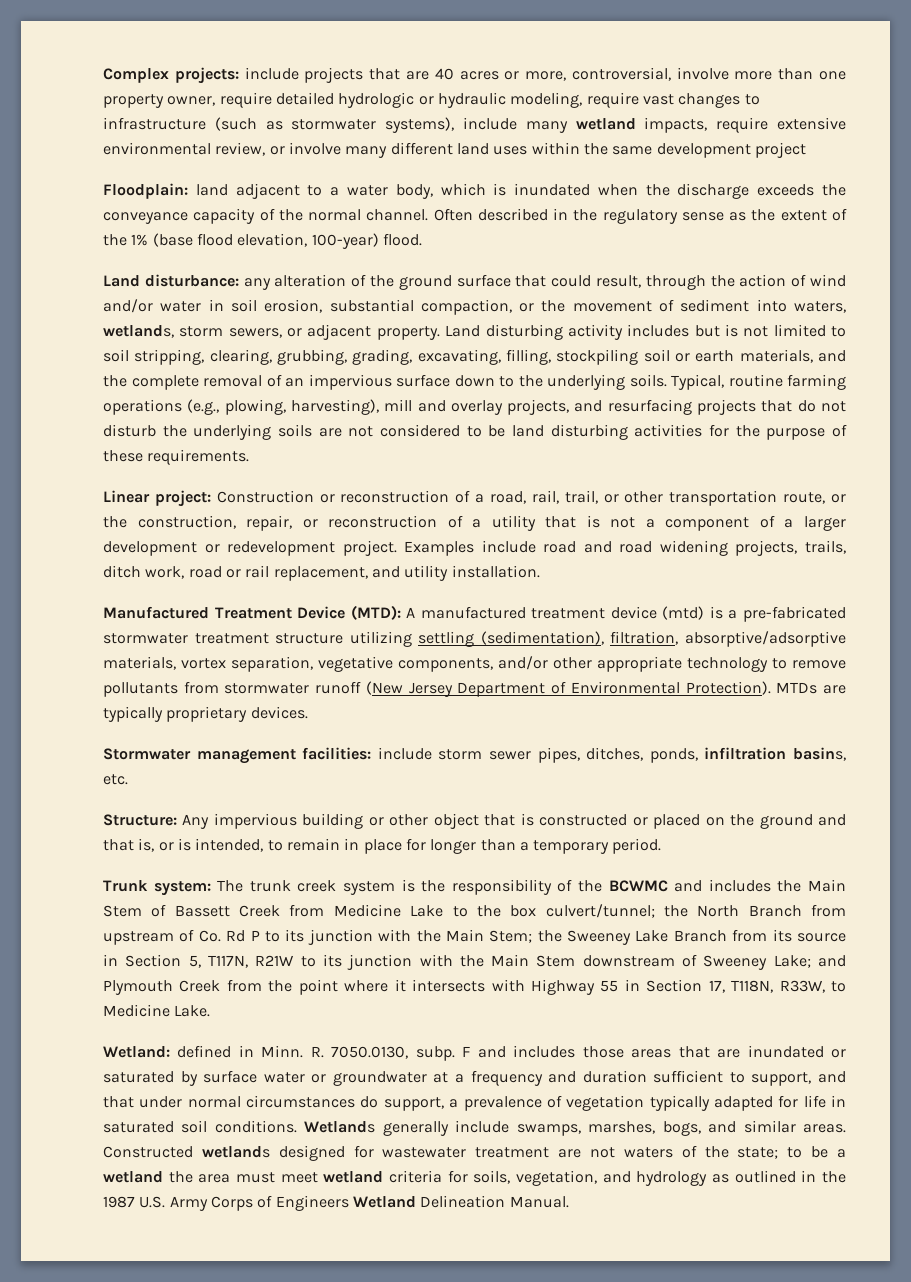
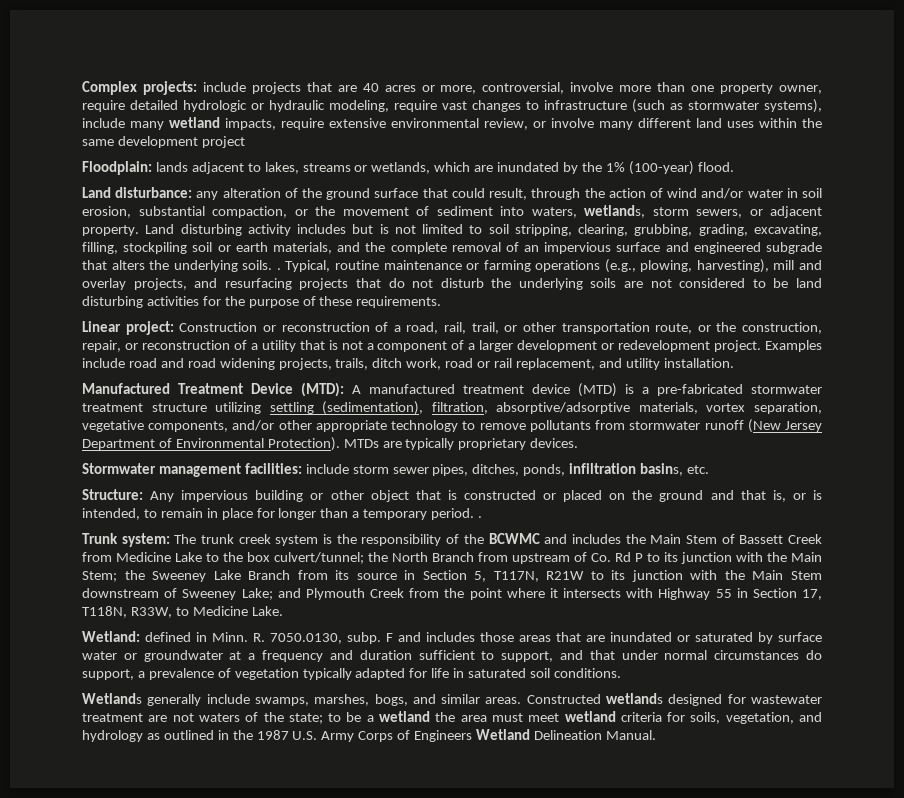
- Floodplain: land adjacent to a water body, which is inundated when the discharge exceeds the conveyance capacity of the normal channel. Often described in the regulatory sense as the extent of the 1% (base flood elevation, 100-year) flood.
+ Floodplain: lands adjacent to lakes, streams or wetlands, which are inundated by the 1% (100-year) flood.
- Land disturbing activity includes but is not limited to soil stripping, clearing, grubbing, grading, excavating, filling, stockpiling soil or earth materials, and the complete removal of an impervious surface down to the underlying soils.
+ Land disturbing activity includes but is not limited to soil stripping, clearing, grubbing, grading, excavating, filling, stockpiling soil or earth materials, and the complete removal of an impervious surface and engineered subgrade that alters the underlying soils. .
- Typical, routine farming operations (e.g., plowing, harvesting), mill and overlay projects, and resurfacing projects that do not disturb the underlying soils are not considered to be land disturbing activities for the purpose of these requirements.
+ Typical, routine maintenance or farming operations (e.g., plowing, harvesting), mill and overlay projects, and resurfacing projects that do not disturb the underlying soils are not considered to be land disturbing activities for the purpose of these requirements.
- Manufactured Treatment Device (MTD): A manufactured treatment device (mtd) is a pre-fabricated stormwater treatment structure utilizing settling (sedimentation), filtration, absorptive/adsorptive materials, vortex separation, vegetative components, and/or other appropriate technology to remove pollutants from stormwater runoff (New Jersey Department of Environmental Protection).
+ Manufactured Treatment Device (MTD): A manufactured treatment device (MTD) is a pre-fabricated stormwater treatment structure utilizing settling (sedimentation), filtration, absorptive/adsorptive materials, vortex separation, vegetative components, and/or other appropriate technology to remove pollutants from stormwater runoff (New Jersey Department of Environmental Protection).
- Structure: Any impervious building or other object that is constructed or placed on the ground and that is, or is intended, to remain in place for longer than a temporary period.
+ Structure: Any impervious building or other object that is constructed or placed on the ground and that is, or is intended, to remain in place for longer than a temporary period. .
- F and includes those areas that are inundated or saturated by surface water or groundwater at a frequency and duration sufficient to support, and that under normal circumstances do support, a prevalence of vegetation typically adapted for life in saturated soil conditions. Wetlands generally include swamps, marshes, bogs, and similar areas.
+ F and includes those areas that are inundated or saturated by surface water or groundwater at a frequency and duration sufficient to support, and that under normal circumstances do support, a prevalence of vegetation typically adapted for life in saturated soil conditions.
+ Wetlands generally include swamps, marshes, bogs, and similar areas.

